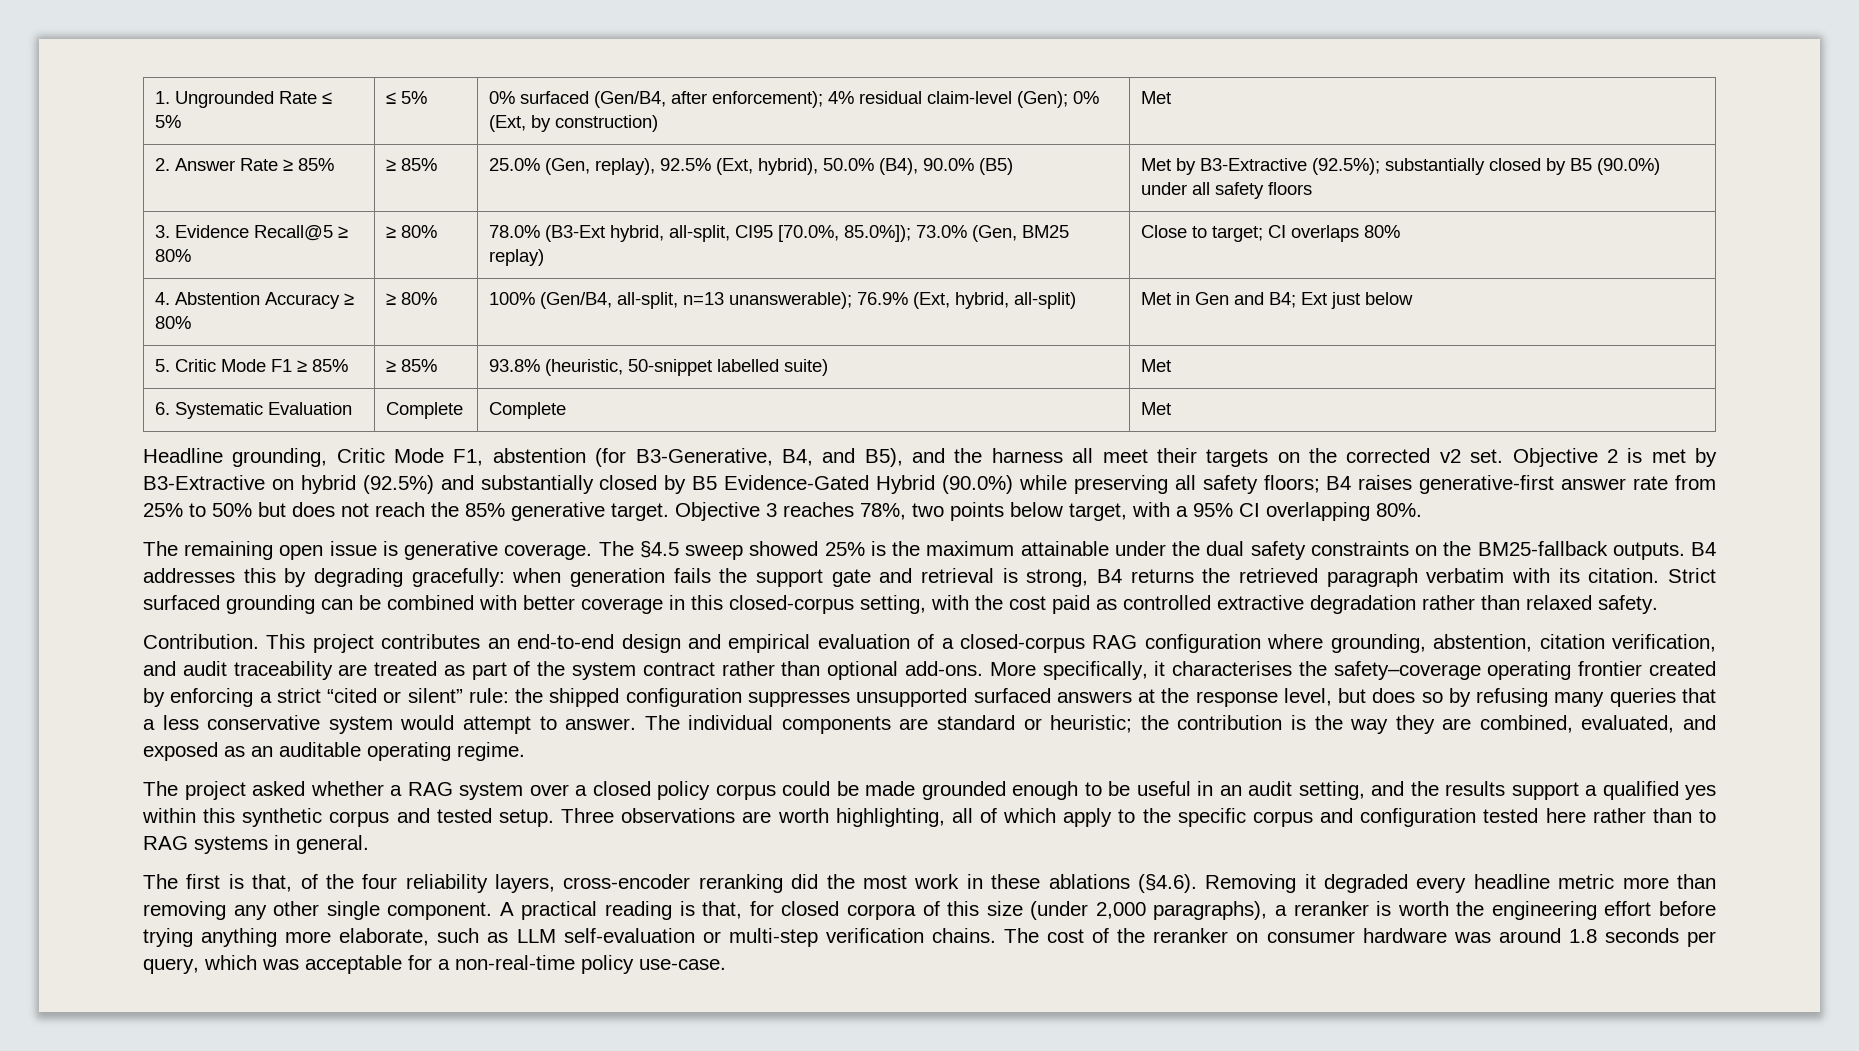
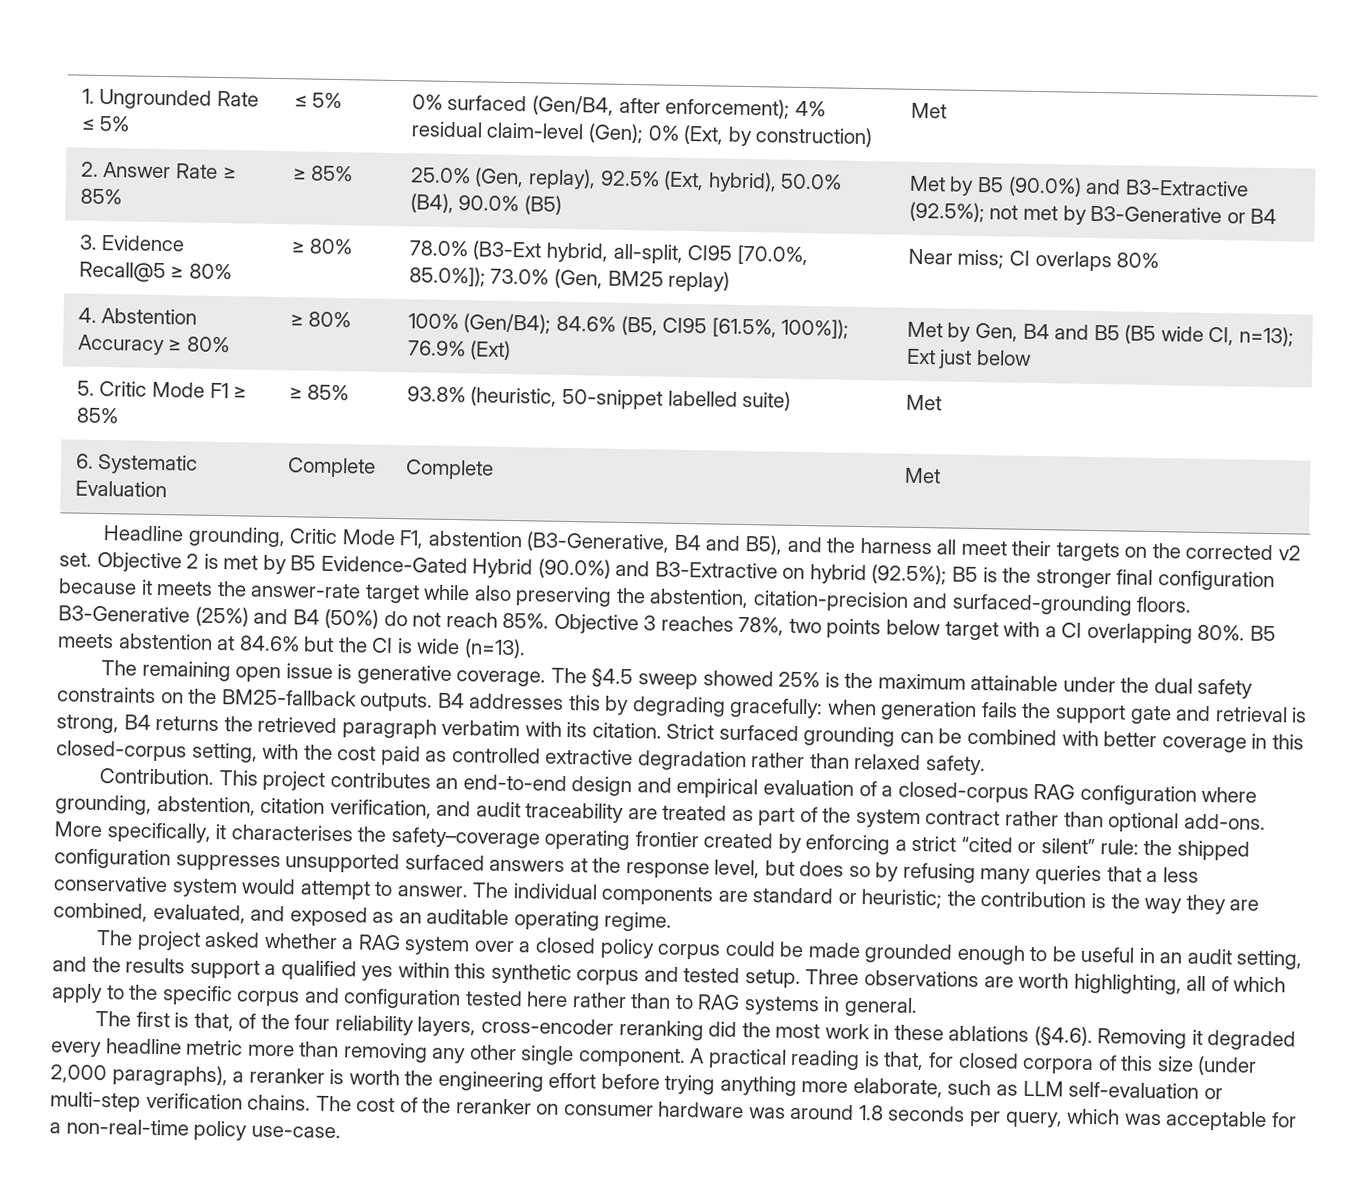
- 2. Answer Rate ≥ 85% | ≥ 85% | 25.0% (Gen, replay), 92.5% (Ext, hybrid), 50.0% (B4), 90.0% (B5) | Met by B3-Extractive (92.5%); substantially closed by B5 (90.0%) under all safety floors
+ 2. Answer Rate ≥ 85% | ≥ 85% | 25.0% (Gen, replay), 92.5% (Ext, hybrid), 50.0% (B4), 90.0% (B5) | Met by B5 (90.0%) and B3-Extractive (92.5%); not met by B3-Generative or B4
- 3. Evidence Recall@5 ≥ 80% | ≥ 80% | 78.0% (B3-Ext hybrid, all-split, CI95 [70.0%, 85.0%]); 73.0% (Gen, BM25 replay) | Close to target; CI overlaps 80%
+ 3. Evidence Recall@5 ≥ 80% | ≥ 80% | 78.0% (B3-Ext hybrid, all-split, CI95 [70.0%, 85.0%]); 73.0% (Gen, BM25 replay) | Near miss; CI overlaps 80%
- 4. Abstention Accuracy ≥ 80% | ≥ 80% | 100% (Gen/B4, all-split, n=13 unanswerable); 76.9% (Ext, hybrid, all-split) | Met in Gen and B4; Ext just below
+ 4. Abstention Accuracy ≥ 80% | ≥ 80% | 100% (Gen/B4); 84.6% (B5, CI95 [61.5%, 100%]); 76.9% (Ext) | Met by Gen, B4 and B5 (B5 wide CI, n=13); Ext just below
- Headline grounding, Critic Mode F1, abstention (for B3-Generative, B4, and B5), and the harness all meet their targets on the corrected v2 set.
+ Headline grounding, Critic Mode F1, abstention (B3-Generative, B4 and B5), and the harness all meet their targets on the corrected v2 set.
- Objective 2 is met by B3-Extractive on hybrid (92.5%) and substantially closed by B5 Evidence-Gated Hybrid (90.0%) while preserving all safety floors; B4 raises generative-first answer rate from 25% to 50% but does not reach the 85% generative target.
+ Objective 2 is met by B5 Evidence-Gated Hybrid (90.0%) and B3-Extractive on hybrid (92.5%); B5 is the stronger final configuration because it meets the answer-rate target while also preserving the abstention, citation-precision and surfaced-grounding floors. B3-Generative (25%) and B4 (50%) do not reach 85%.
- Objective 3 reaches 78%, two points below target, with a 95% CI overlapping 80%.
+ Objective 3 reaches 78%, two points below target with a CI overlapping 80%. B5 meets abstention at 84.6% but the CI is wide (n=13).

